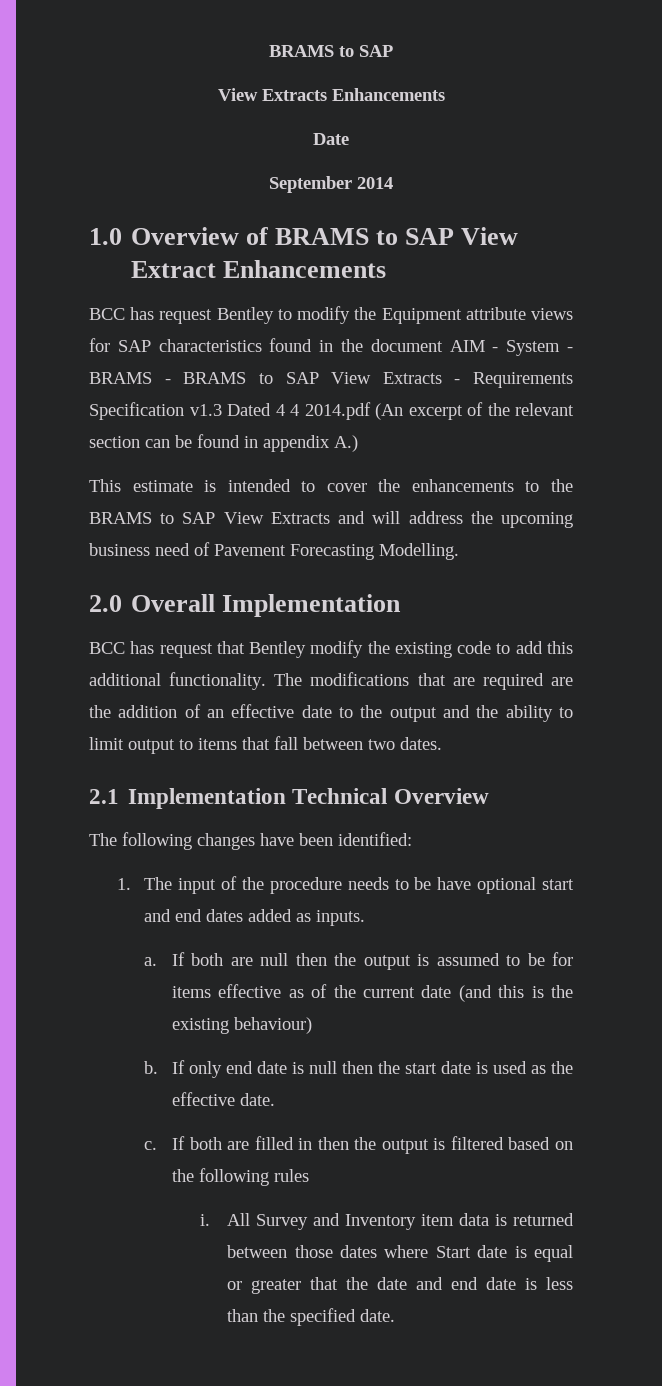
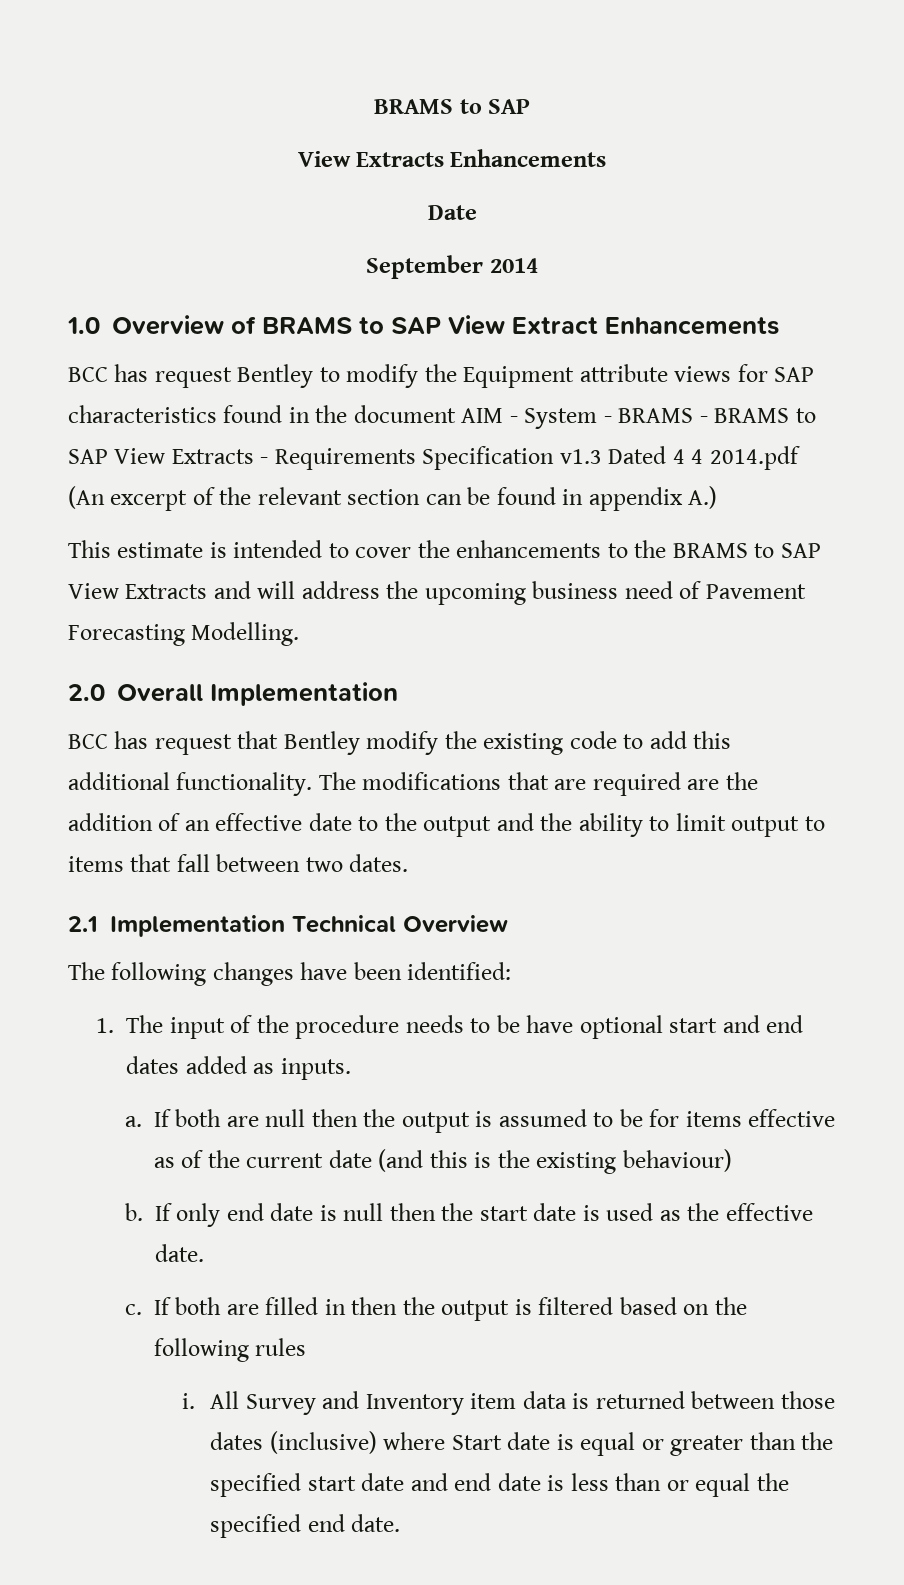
- All Survey and Inventory item data is returned between those dates where Start date is equal or greater that the date and end date is less than the specified date.
+ All Survey and Inventory item data is returned between those dates (inclusive) where Start date is equal or greater than the specified start date and end date is less than or equal the specified end date.

